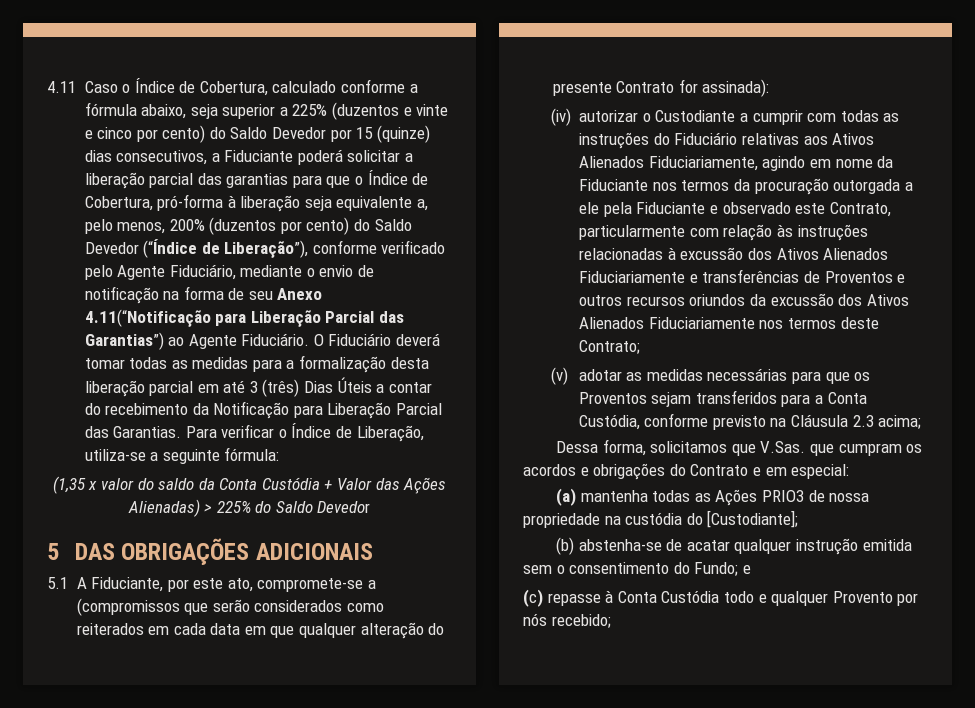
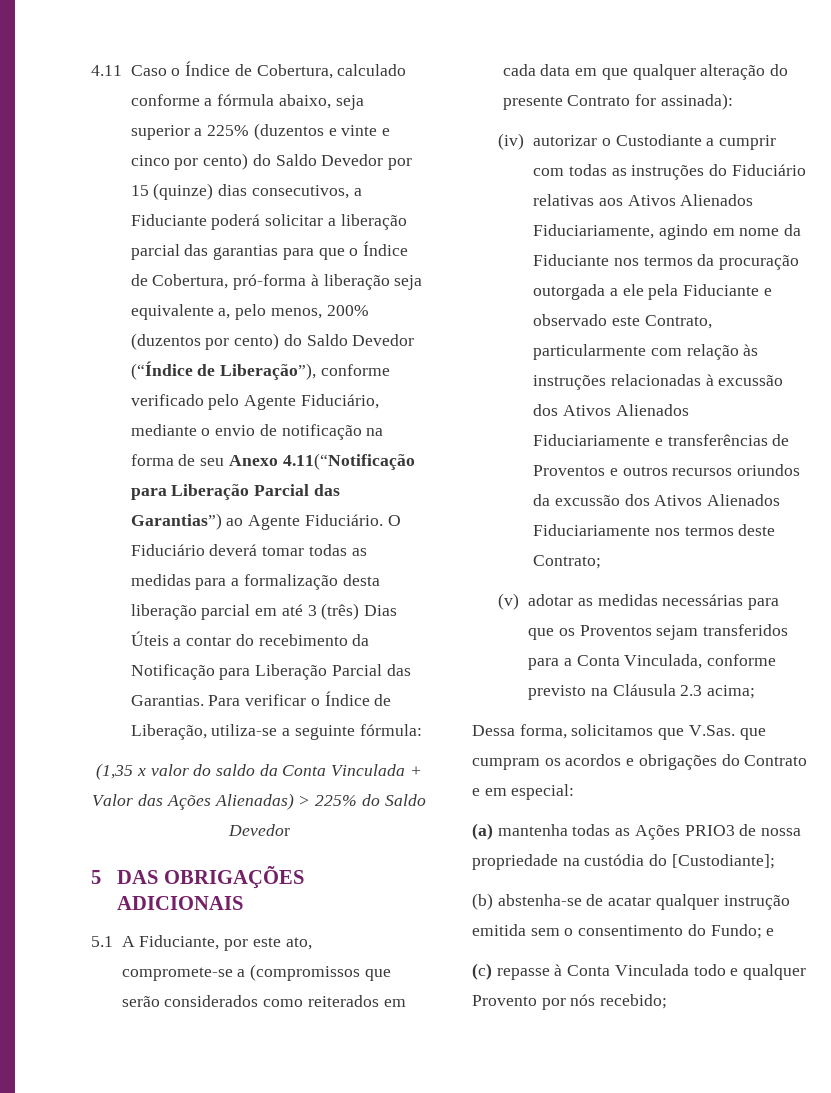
- (1,35 x valor do saldo da Conta Custódia + Valor das Ações Alienadas) > 225% do Saldo Devedor
+ (1,35 x valor do saldo da Conta Vinculada + Valor das Ações Alienadas) > 225% do Saldo Devedor
- (v) adotar as medidas necessárias para que os Proventos sejam transferidos para a Conta Custódia, conforme previsto na Cláusula 2.3 acima;
+ (v) adotar as medidas necessárias para que os Proventos sejam transferidos para a Conta Vinculada, conforme previsto na Cláusula 2.3 acima;
- (c) repasse à Conta Custódia todo e qualquer Provento por nós recebido;
+ (c) repasse à Conta Vinculada todo e qualquer Provento por nós recebido;

